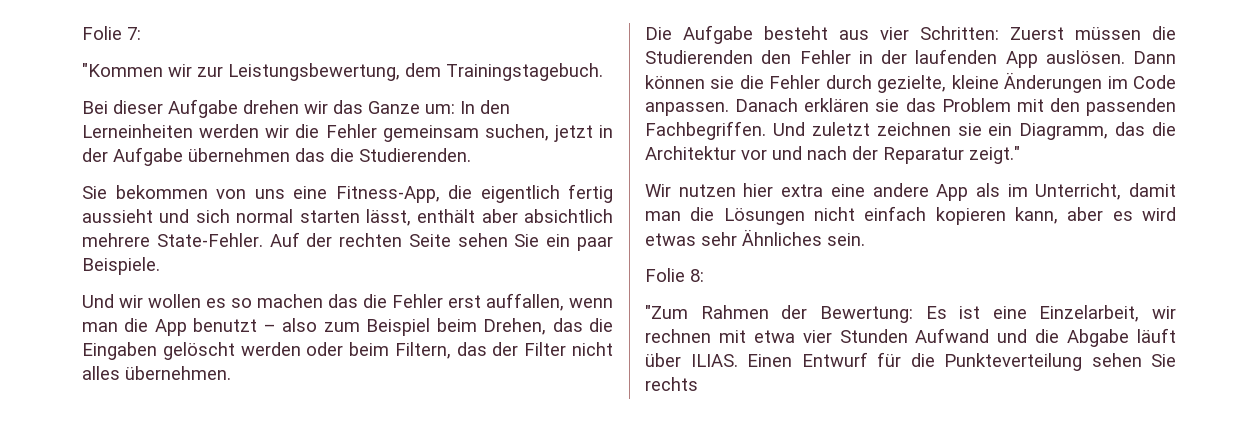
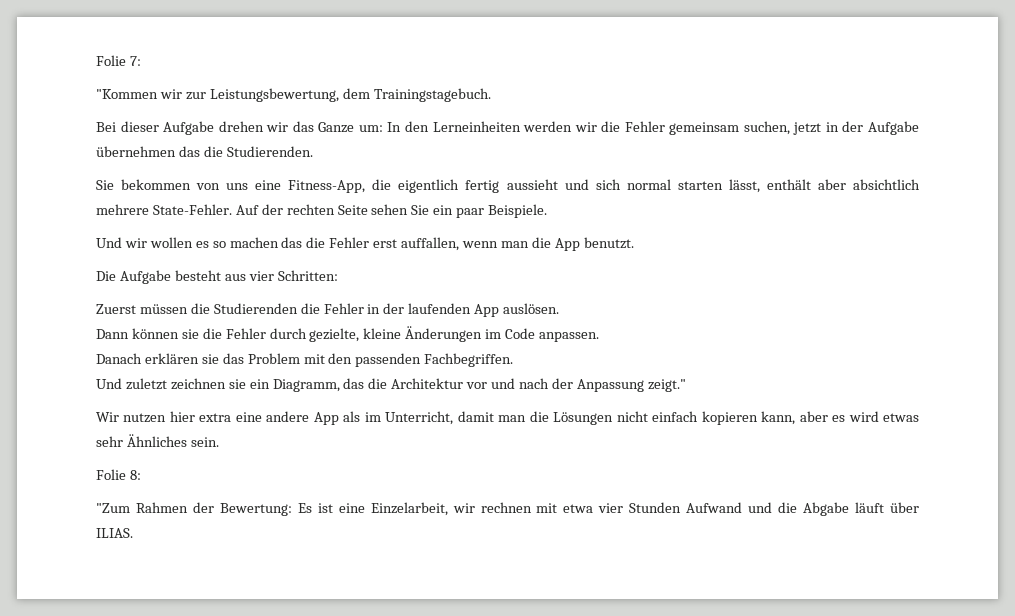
- Und wir wollen es so machen das die Fehler erst auffallen, wenn man die App benutzt – also zum Beispiel beim Drehen, das die Eingaben gelöscht werden oder beim Filtern, das der Filter nicht alles übernehmen.
+ Und wir wollen es so machen das die Fehler erst auffallen, wenn man die App benutzt.
- Die Aufgabe besteht aus vier Schritten: Zuerst müssen die Studierenden den Fehler in der laufenden App auslösen. Dann können sie die Fehler durch gezielte, kleine Änderungen im Code anpassen. Danach erklären sie das Problem mit den passenden Fachbegriffen. Und zuletzt zeichnen sie ein Diagramm, das die Architektur vor und nach der Reparatur zeigt."
+ Die Aufgabe besteht aus vier Schritten:
+ Zuerst müssen die Studierenden die Fehler in der laufenden App auslösen.
+ Dann können sie die Fehler durch gezielte, kleine Änderungen im Code anpassen.
+ Danach erklären sie das Problem mit den passenden Fachbegriffen.
+ Und zuletzt zeichnen sie ein Diagramm, das die Architektur vor und nach der Anpassung zeigt."
- Einen Entwurf für die Punkteverteilung sehen Sie rechts

